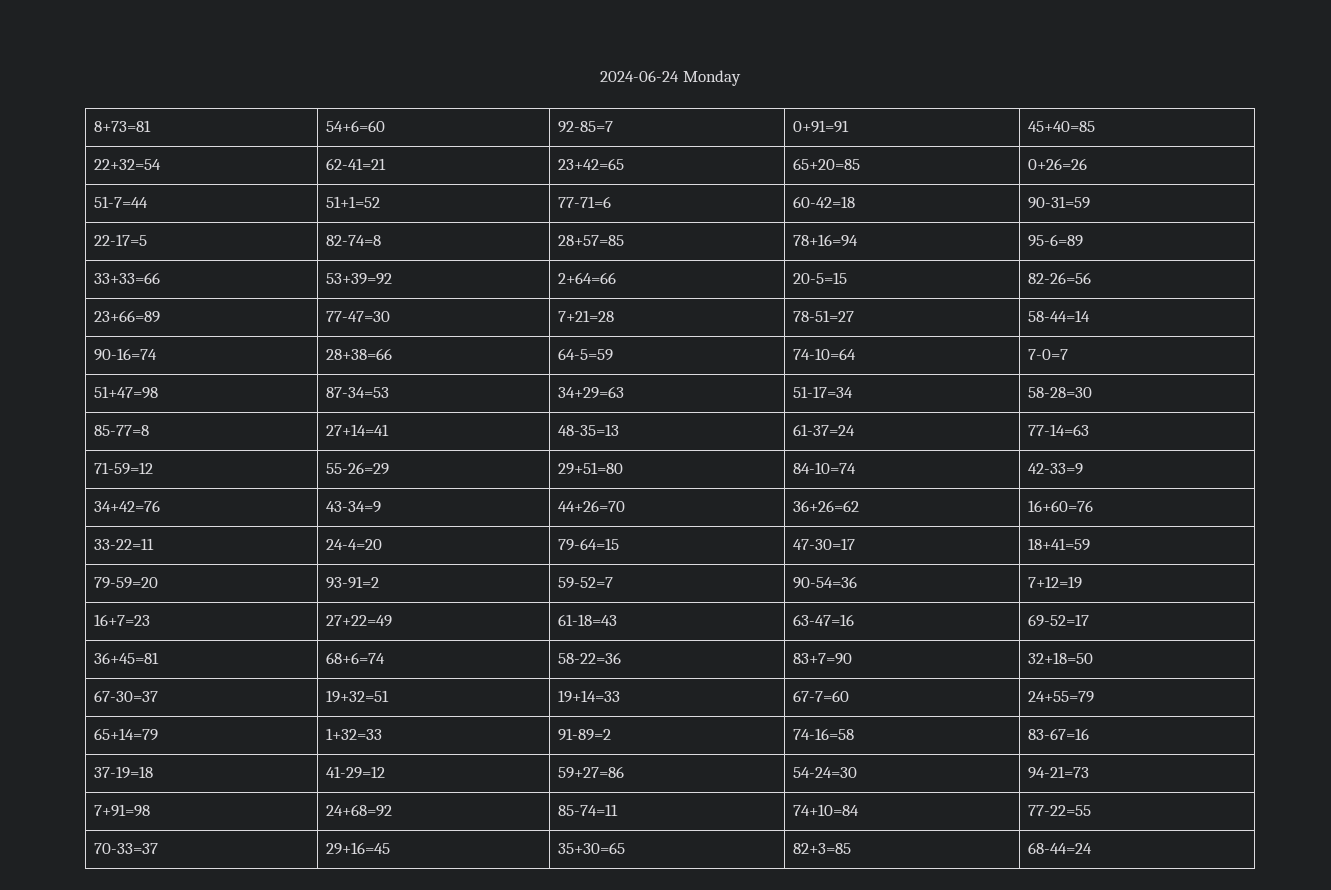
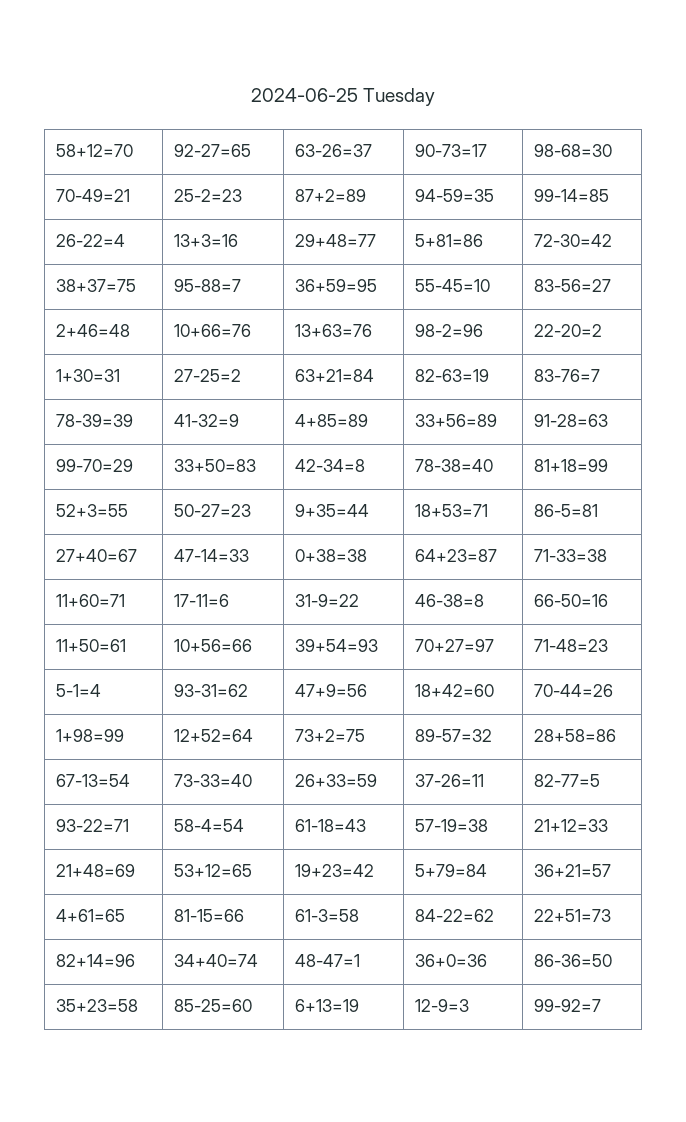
- 2024-06-24 Monday
- 8+73=81 | 54+6=60 | 92-85=7 | 0+91=91 | 45+40=85
- 22+32=54 | 62-41=21 | 23+42=65 | 65+20=85 | 0+26=26
- 51-7=44 | 51+1=52 | 77-71=6 | 60-42=18 | 90-31=59
- 22-17=5 | 82-74=8 | 28+57=85 | 78+16=94 | 95-6=89
- 33+33=66 | 53+39=92 | 2+64=66 | 20-5=15 | 82-26=56
- 23+66=89 | 77-47=30 | 7+21=28 | 78-51=27 | 58-44=14
- 90-16=74 | 28+38=66 | 64-5=59 | 74-10=64 | 7-0=7
- 51+47=98 | 87-34=53 | 34+29=63 | 51-17=34 | 58-28=30
- 85-77=8 | 27+14=41 | 48-35=13 | 61-37=24 | 77-14=63
- 71-59=12 | 55-26=29 | 29+51=80 | 84-10=74 | 42-33=9
- 34+42=76 | 43-34=9 | 44+26=70 | 36+26=62 | 16+60=76
- 33-22=11 | 24-4=20 | 79-64=15 | 47-30=17 | 18+41=59
- 79-59=20 | 93-91=2 | 59-52=7 | 90-54=36 | 7+12=19
- 16+7=23 | 27+22=49 | 61-18=43 | 63-47=16 | 69-52=17
- 36+45=81 | 68+6=74 | 58-22=36 | 83+7=90 | 32+18=50
- 67-30=37 | 19+32=51 | 19+14=33 | 67-7=60 | 24+55=79
- 65+14=79 | 1+32=33 | 91-89=2 | 74-16=58 | 83-67=16
- 37-19=18 | 41-29=12 | 59+27=86 | 54-24=30 | 94-21=73
- 7+91=98 | 24+68=92 | 85-74=11 | 74+10=84 | 77-22=55
- 70-33=37 | 29+16=45 | 35+30=65 | 82+3=85 | 68-44=24
+ 2024-06-25 Tuesday
+ 58+12=70 | 92-27=65 | 63-26=37 | 90-73=17 | 98-68=30
+ 70-49=21 | 25-2=23 | 87+2=89 | 94-59=35 | 99-14=85
+ 26-22=4 | 13+3=16 | 29+48=77 | 5+81=86 | 72-30=42
+ 38+37=75 | 95-88=7 | 36+59=95 | 55-45=10 | 83-56=27
+ 2+46=48 | 10+66=76 | 13+63=76 | 98-2=96 | 22-20=2
+ 1+30=31 | 27-25=2 | 63+21=84 | 82-63=19 | 83-76=7
+ 78-39=39 | 41-32=9 | 4+85=89 | 33+56=89 | 91-28=63
+ 99-70=29 | 33+50=83 | 42-34=8 | 78-38=40 | 81+18=99
+ 52+3=55 | 50-27=23 | 9+35=44 | 18+53=71 | 86-5=81
+ 27+40=67 | 47-14=33 | 0+38=38 | 64+23=87 | 71-33=38
+ 11+60=71 | 17-11=6 | 31-9=22 | 46-38=8 | 66-50=16
+ 11+50=61 | 10+56=66 | 39+54=93 | 70+27=97 | 71-48=23
+ 5-1=4 | 93-31=62 | 47+9=56 | 18+42=60 | 70-44=26
+ 1+98=99 | 12+52=64 | 73+2=75 | 89-57=32 | 28+58=86
+ 67-13=54 | 73-33=40 | 26+33=59 | 37-26=11 | 82-77=5
+ 93-22=71 | 58-4=54 | 61-18=43 | 57-19=38 | 21+12=33
+ 21+48=69 | 53+12=65 | 19+23=42 | 5+79=84 | 36+21=57
+ 4+61=65 | 81-15=66 | 61-3=58 | 84-22=62 | 22+51=73
+ 82+14=96 | 34+40=74 | 48-47=1 | 36+0=36 | 86-36=50
+ 35+23=58 | 85-25=60 | 6+13=19 | 12-9=3 | 99-92=7

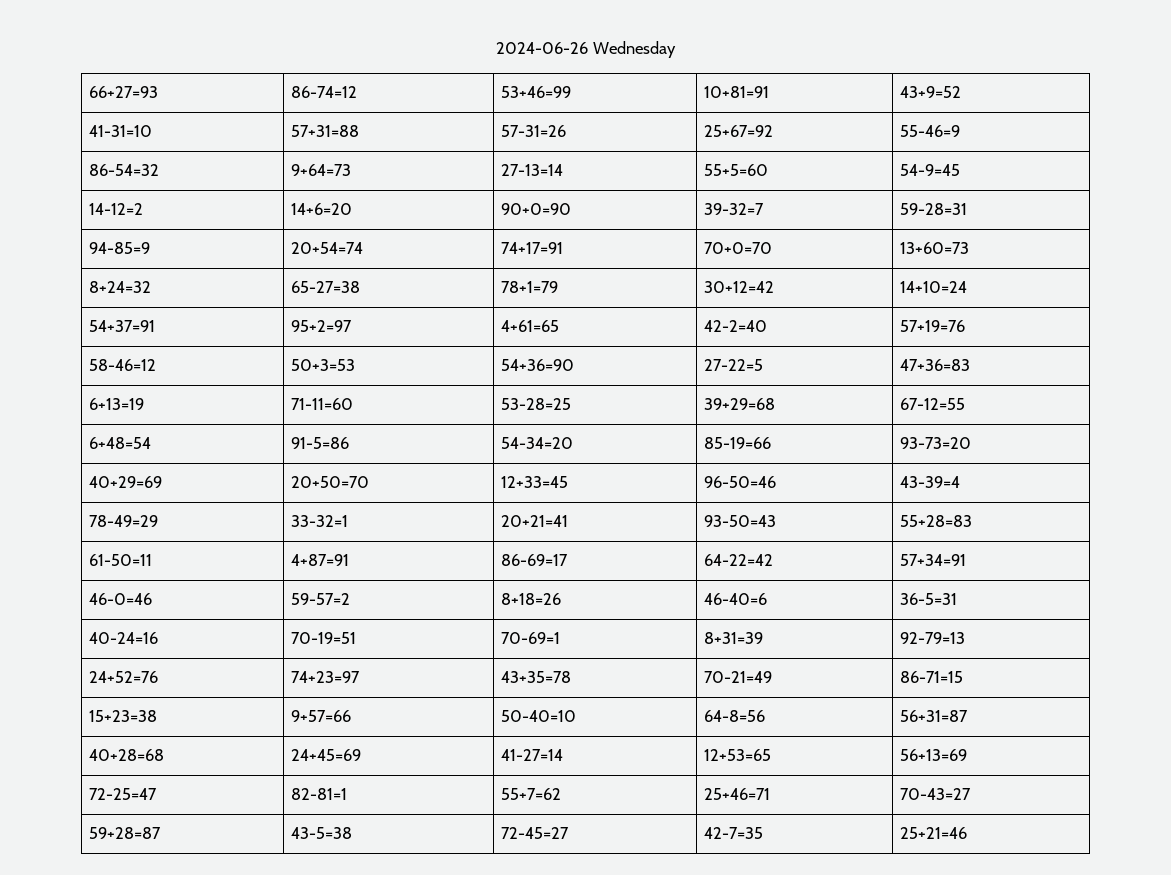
- 2024-06-25 Tuesday
- 58+12=70 | 92-27=65 | 63-26=37 | 90-73=17 | 98-68=30
- 70-49=21 | 25-2=23 | 87+2=89 | 94-59=35 | 99-14=85
- 26-22=4 | 13+3=16 | 29+48=77 | 5+81=86 | 72-30=42
- 38+37=75 | 95-88=7 | 36+59=95 | 55-45=10 | 83-56=27
- 2+46=48 | 10+66=76 | 13+63=76 | 98-2=96 | 22-20=2
- 1+30=31 | 27-25=2 | 63+21=84 | 82-63=19 | 83-76=7
- 78-39=39 | 41-32=9 | 4+85=89 | 33+56=89 | 91-28=63
- 99-70=29 | 33+50=83 | 42-34=8 | 78-38=40 | 81+18=99
- 52+3=55 | 50-27=23 | 9+35=44 | 18+53=71 | 86-5=81
- 27+40=67 | 47-14=33 | 0+38=38 | 64+23=87 | 71-33=38
- 11+60=71 | 17-11=6 | 31-9=22 | 46-38=8 | 66-50=16
- 11+50=61 | 10+56=66 | 39+54=93 | 70+27=97 | 71-48=23
- 5-1=4 | 93-31=62 | 47+9=56 | 18+42=60 | 70-44=26
- 1+98=99 | 12+52=64 | 73+2=75 | 89-57=32 | 28+58=86
- 67-13=54 | 73-33=40 | 26+33=59 | 37-26=11 | 82-77=5
- 93-22=71 | 58-4=54 | 61-18=43 | 57-19=38 | 21+12=33
- 21+48=69 | 53+12=65 | 19+23=42 | 5+79=84 | 36+21=57
- 4+61=65 | 81-15=66 | 61-3=58 | 84-22=62 | 22+51=73
- 82+14=96 | 34+40=74 | 48-47=1 | 36+0=36 | 86-36=50
- 35+23=58 | 85-25=60 | 6+13=19 | 12-9=3 | 99-92=7
+ 2024-06-26 Wednesday
+ 66+27=93 | 86-74=12 | 53+46=99 | 10+81=91 | 43+9=52
+ 41-31=10 | 57+31=88 | 57-31=26 | 25+67=92 | 55-46=9
+ 86-54=32 | 9+64=73 | 27-13=14 | 55+5=60 | 54-9=45
+ 14-12=2 | 14+6=20 | 90+0=90 | 39-32=7 | 59-28=31
+ 94-85=9 | 20+54=74 | 74+17=91 | 70+0=70 | 13+60=73
+ 8+24=32 | 65-27=38 | 78+1=79 | 30+12=42 | 14+10=24
+ 54+37=91 | 95+2=97 | 4+61=65 | 42-2=40 | 57+19=76
+ 58-46=12 | 50+3=53 | 54+36=90 | 27-22=5 | 47+36=83
+ 6+13=19 | 71-11=60 | 53-28=25 | 39+29=68 | 67-12=55
+ 6+48=54 | 91-5=86 | 54-34=20 | 85-19=66 | 93-73=20
+ 40+29=69 | 20+50=70 | 12+33=45 | 96-50=46 | 43-39=4
+ 78-49=29 | 33-32=1 | 20+21=41 | 93-50=43 | 55+28=83
+ 61-50=11 | 4+87=91 | 86-69=17 | 64-22=42 | 57+34=91
+ 46-0=46 | 59-57=2 | 8+18=26 | 46-40=6 | 36-5=31
+ 40-24=16 | 70-19=51 | 70-69=1 | 8+31=39 | 92-79=13
+ 24+52=76 | 74+23=97 | 43+35=78 | 70-21=49 | 86-71=15
+ 15+23=38 | 9+57=66 | 50-40=10 | 64-8=56 | 56+31=87
+ 40+28=68 | 24+45=69 | 41-27=14 | 12+53=65 | 56+13=69
+ 72-25=47 | 82-81=1 | 55+7=62 | 25+46=71 | 70-43=27
+ 59+28=87 | 43-5=38 | 72-45=27 | 42-7=35 | 25+21=46

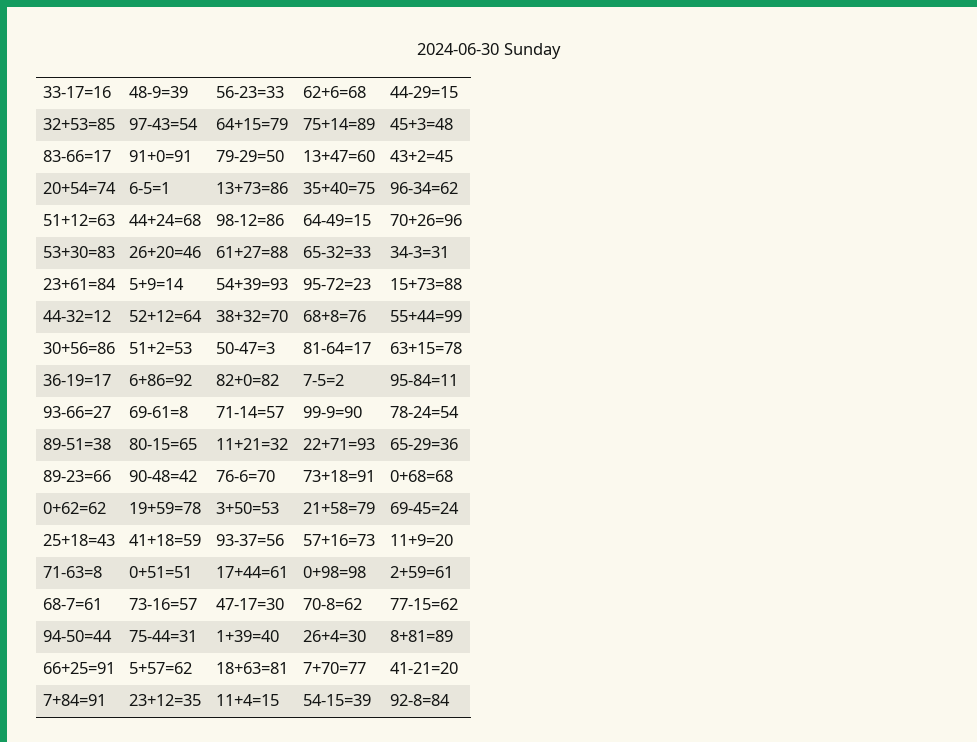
- 2024-06-26 Wednesday
- 66+27=93 | 86-74=12 | 53+46=99 | 10+81=91 | 43+9=52
- 41-31=10 | 57+31=88 | 57-31=26 | 25+67=92 | 55-46=9
- 86-54=32 | 9+64=73 | 27-13=14 | 55+5=60 | 54-9=45
- 14-12=2 | 14+6=20 | 90+0=90 | 39-32=7 | 59-28=31
- 94-85=9 | 20+54=74 | 74+17=91 | 70+0=70 | 13+60=73
- 8+24=32 | 65-27=38 | 78+1=79 | 30+12=42 | 14+10=24
- 54+37=91 | 95+2=97 | 4+61=65 | 42-2=40 | 57+19=76
- 58-46=12 | 50+3=53 | 54+36=90 | 27-22=5 | 47+36=83
- 6+13=19 | 71-11=60 | 53-28=25 | 39+29=68 | 67-12=55
- 6+48=54 | 91-5=86 | 54-34=20 | 85-19=66 | 93-73=20
- 40+29=69 | 20+50=70 | 12+33=45 | 96-50=46 | 43-39=4
- 78-49=29 | 33-32=1 | 20+21=41 | 93-50=43 | 55+28=83
- 61-50=11 | 4+87=91 | 86-69=17 | 64-22=42 | 57+34=91
- 46-0=46 | 59-57=2 | 8+18=26 | 46-40=6 | 36-5=31
- 40-24=16 | 70-19=51 | 70-69=1 | 8+31=39 | 92-79=13
- 24+52=76 | 74+23=97 | 43+35=78 | 70-21=49 | 86-71=15
- 15+23=38 | 9+57=66 | 50-40=10 | 64-8=56 | 56+31=87
- 40+28=68 | 24+45=69 | 41-27=14 | 12+53=65 | 56+13=69
- 72-25=47 | 82-81=1 | 55+7=62 | 25+46=71 | 70-43=27
- 59+28=87 | 43-5=38 | 72-45=27 | 42-7=35 | 25+21=46
+ 2024-06-30 Sunday
+ 33-17=16 | 48-9=39 | 56-23=33 | 62+6=68 | 44-29=15
+ 32+53=85 | 97-43=54 | 64+15=79 | 75+14=89 | 45+3=48
+ 83-66=17 | 91+0=91 | 79-29=50 | 13+47=60 | 43+2=45
+ 20+54=74 | 6-5=1 | 13+73=86 | 35+40=75 | 96-34=62
+ 51+12=63 | 44+24=68 | 98-12=86 | 64-49=15 | 70+26=96
+ 53+30=83 | 26+20=46 | 61+27=88 | 65-32=33 | 34-3=31
+ 23+61=84 | 5+9=14 | 54+39=93 | 95-72=23 | 15+73=88
+ 44-32=12 | 52+12=64 | 38+32=70 | 68+8=76 | 55+44=99
+ 30+56=86 | 51+2=53 | 50-47=3 | 81-64=17 | 63+15=78
+ 36-19=17 | 6+86=92 | 82+0=82 | 7-5=2 | 95-84=11
+ 93-66=27 | 69-61=8 | 71-14=57 | 99-9=90 | 78-24=54
+ 89-51=38 | 80-15=65 | 11+21=32 | 22+71=93 | 65-29=36
+ 89-23=66 | 90-48=42 | 76-6=70 | 73+18=91 | 0+68=68
+ 0+62=62 | 19+59=78 | 3+50=53 | 21+58=79 | 69-45=24
+ 25+18=43 | 41+18=59 | 93-37=56 | 57+16=73 | 11+9=20
+ 71-63=8 | 0+51=51 | 17+44=61 | 0+98=98 | 2+59=61
+ 68-7=61 | 73-16=57 | 47-17=30 | 70-8=62 | 77-15=62
+ 94-50=44 | 75-44=31 | 1+39=40 | 26+4=30 | 8+81=89
+ 66+25=91 | 5+57=62 | 18+63=81 | 7+70=77 | 41-21=20
+ 7+84=91 | 23+12=35 | 11+4=15 | 54-15=39 | 92-8=84

